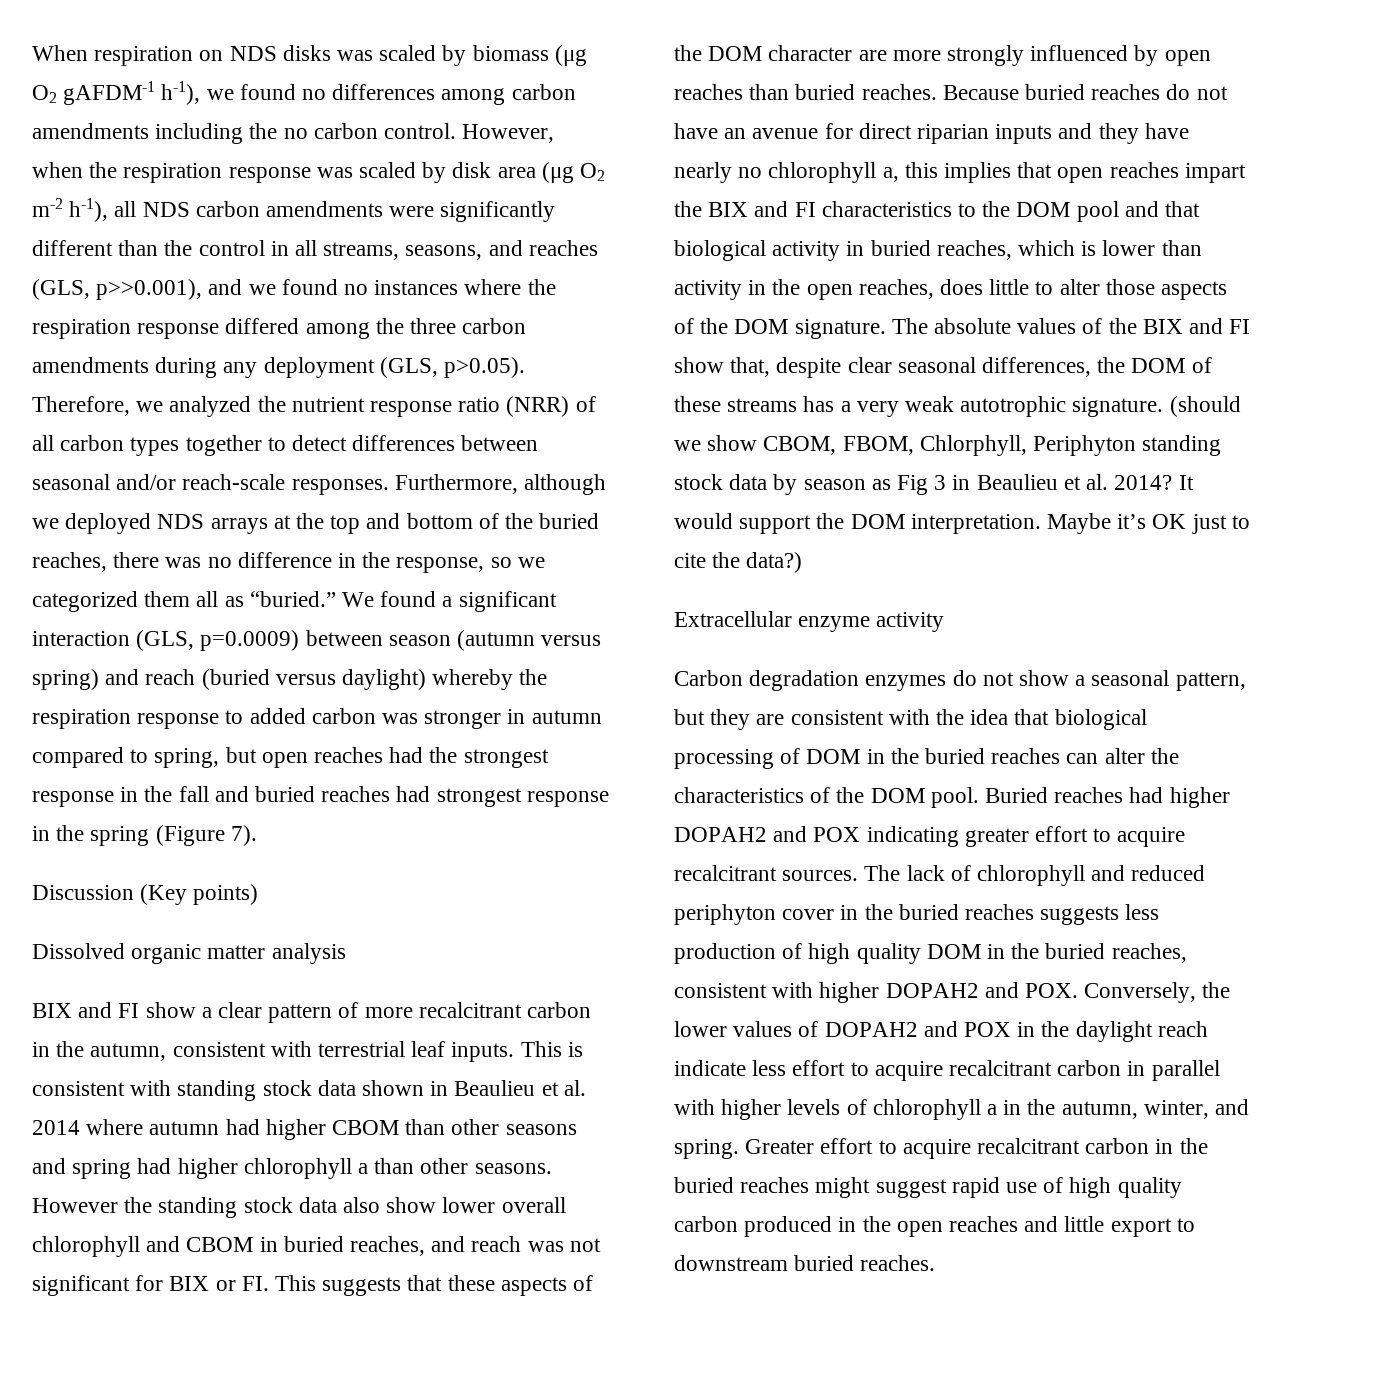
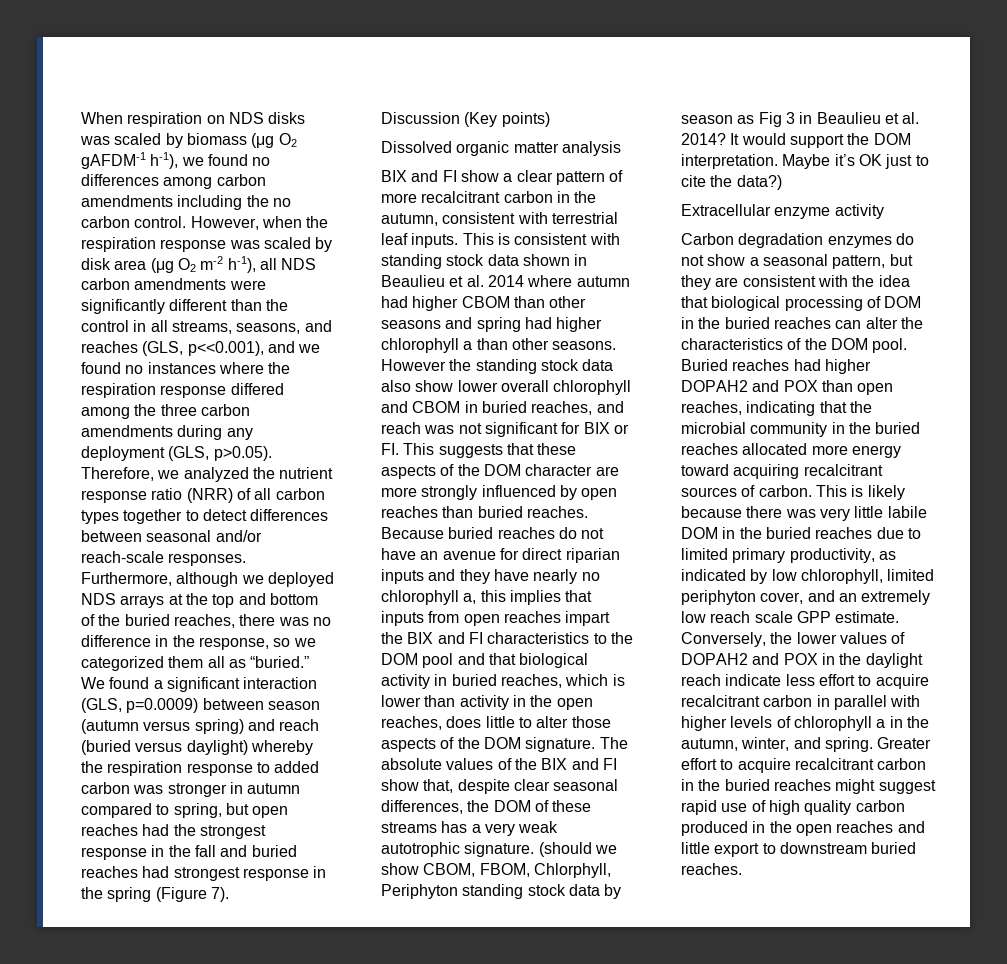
- However, when the respiration response was scaled by disk area (μg O2 m-2 h-1), all NDS carbon amendments were significantly different than the control in all streams, seasons, and reaches (GLS, p>>0.001), and we found no instances where the respiration response differed among the three carbon amendments during any deployment (GLS, p>0.05). Therefore, we analyzed the nutrient response ratio (NRR) of all carbon types together to detect differences between seasonal and/or reach-scale responses.
+ However, when the respiration response was scaled by disk area (μg O2 m-2 h-1), all NDS carbon amendments were significantly different than the control in all streams, seasons, and reaches (GLS, p<<0.001), and we found no instances where the respiration response differed among the three carbon amendments during any deployment (GLS, p>0.05). Therefore, we analyzed the nutrient response ratio (NRR) of all carbon types together to detect differences between seasonal and/or reach-scale responses.
- Because buried reaches do not have an avenue for direct riparian inputs and they have nearly no chlorophyll a, this implies that open reaches impart the BIX and FI characteristics to the DOM pool and that biological activity in buried reaches, which is lower than activity in the open reaches, does little to alter those aspects of the DOM signature.
+ Because buried reaches do not have an avenue for direct riparian inputs and they have nearly no chlorophyll a, this implies that inputs from open reaches impart the BIX and FI characteristics to the DOM pool and that biological activity in buried reaches, which is lower than activity in the open reaches, does little to alter those aspects of the DOM signature.
- Buried reaches had higher DOPAH2 and POX indicating greater effort to acquire recalcitrant sources. The lack of chlorophyll and reduced periphyton cover in the buried reaches suggests less production of high quality DOM in the buried reaches, consistent with higher DOPAH2 and POX. Conversely, the lower values of DOPAH2 and POX in the daylight reach indicate less effort to acquire recalcitrant carbon in parallel with higher levels of chlorophyll a in the autumn, winter, and spring.
+ Buried reaches had higher DOPAH2 and POX than open reaches, indicating that the microbial community in the buried reaches allocated more energy toward acquiring recalcitrant sources of carbon. This is likely because there was very little labile DOM in the buried reaches due to limited primary productivity, as indicated by low chlorophyll, limited periphyton cover, and an extremely low reach scale GPP estimate. Conversely, the lower values of DOPAH2 and POX in the daylight reach indicate less effort to acquire recalcitrant carbon in parallel with higher levels of chlorophyll a in the autumn, winter, and spring.

